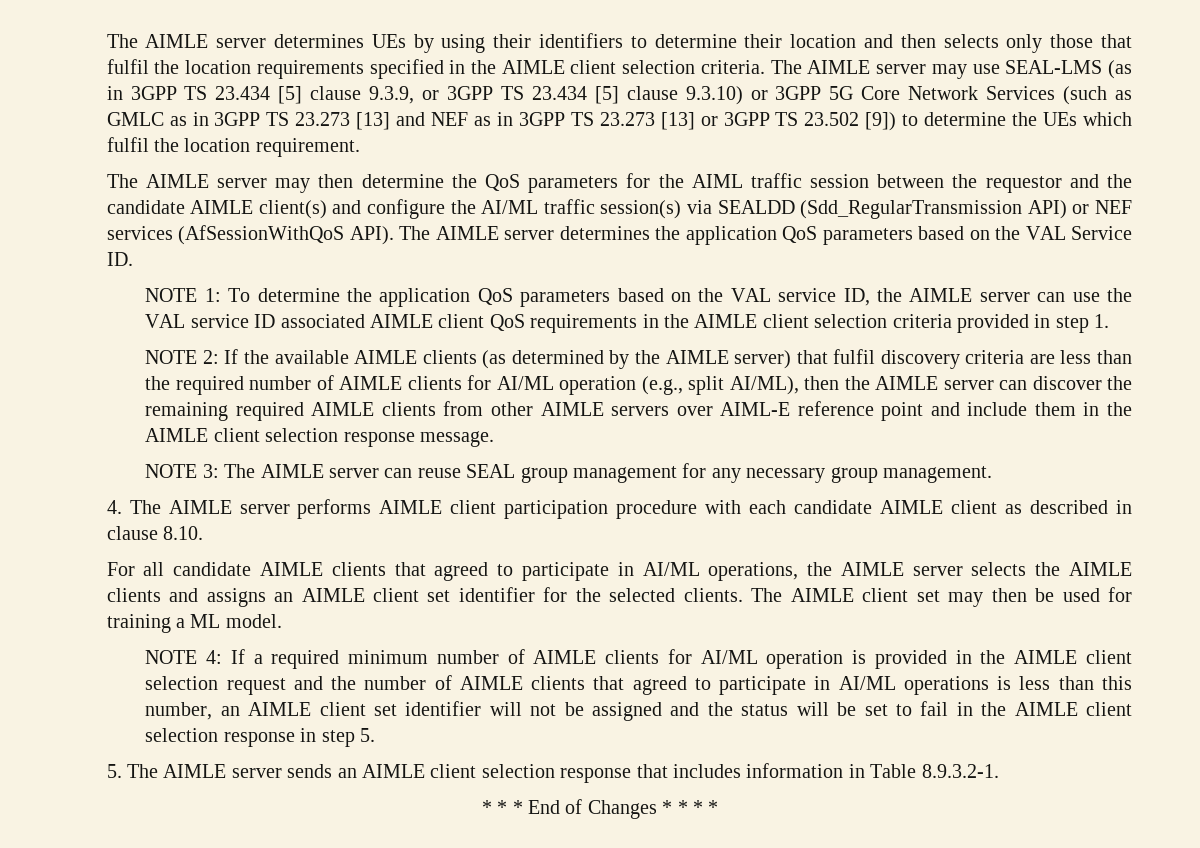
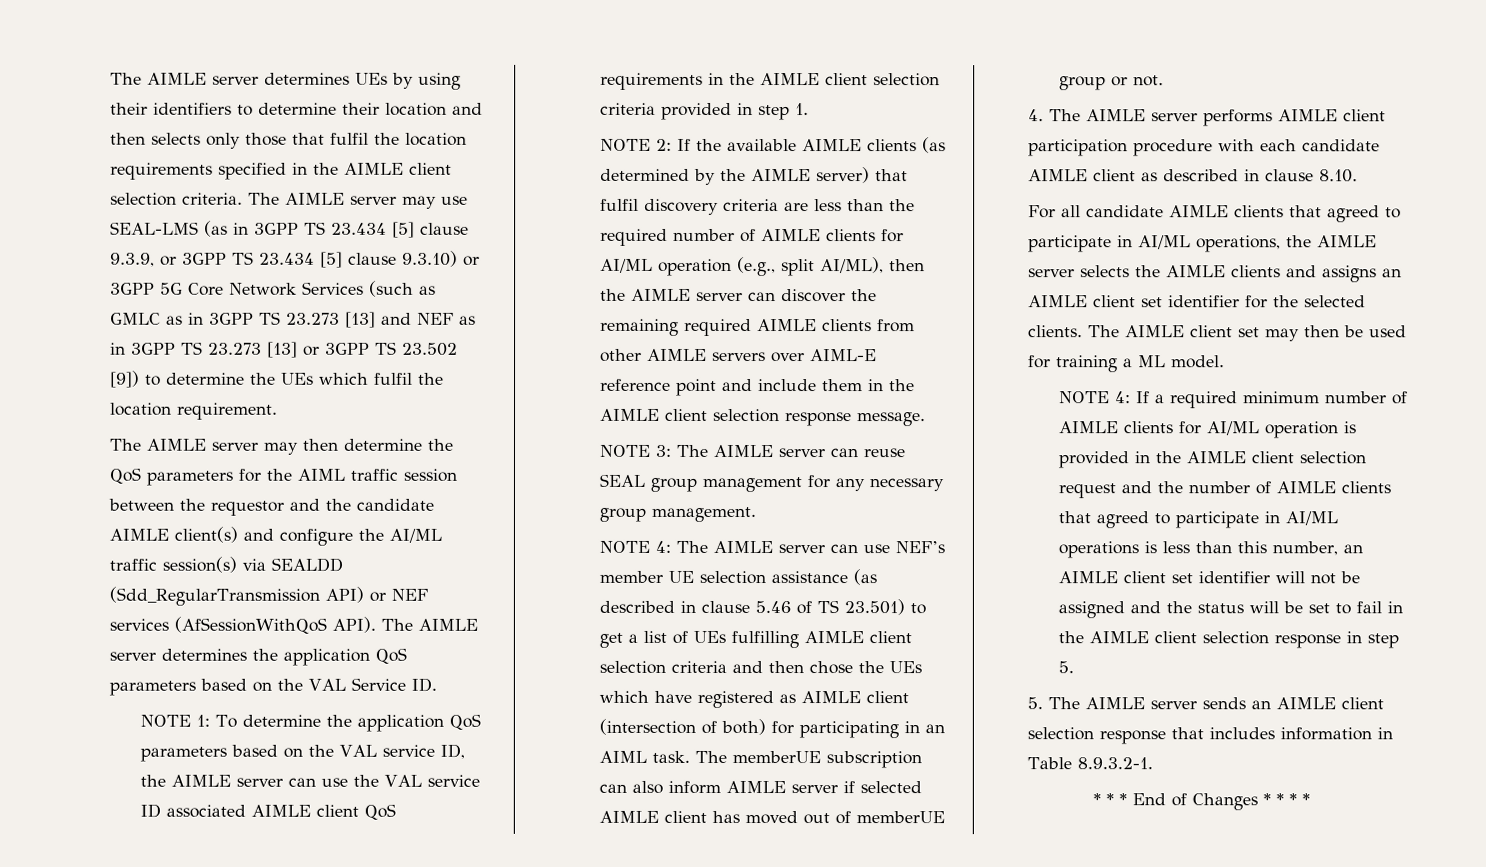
+ NOTE 4: The AIMLE server can use NEF’s member UE selection assistance (as described in clause 5.46 of TS 23.501) to get a list of UEs fulfilling AIMLE client selection criteria and then chose the UEs which have registered as AIMLE client (intersection of both) for participating in an AIML task. The memberUE subscription can also inform AIMLE server if selected AIMLE client has moved out of memberUE group or not.

